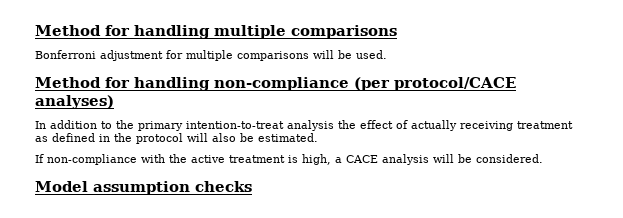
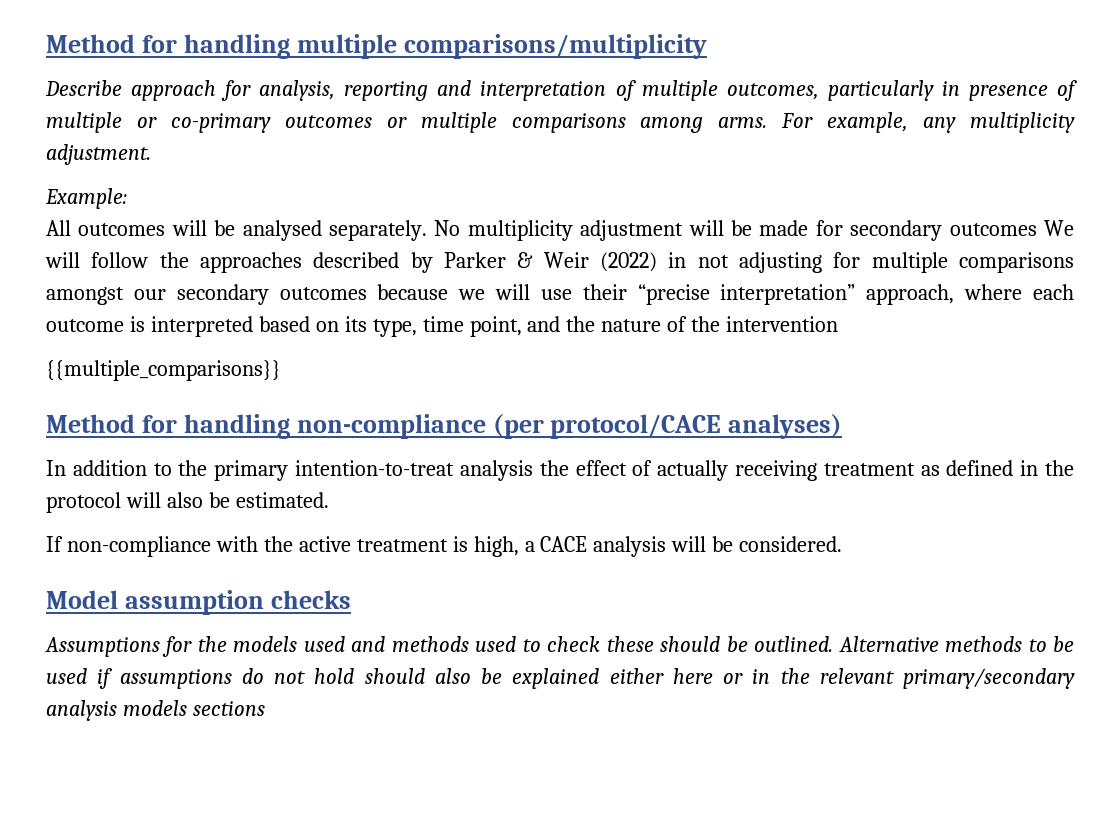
- Method for handling multiple comparisons
- Bonferroni adjustment for multiple comparisons will be used.
+ Method for handling multiple comparisons/multiplicity
+ Describe approach for analysis, reporting and interpretation of multiple outcomes, particularly in presence of multiple or co-primary outcomes or multiple comparisons among arms. For example, any multiplicity adjustment.
+ Example:
+ All outcomes will be analysed separately. No multiplicity adjustment will be made for secondary outcomes We will follow the approaches described by Parker & Weir (2022) in not adjusting for multiple comparisons amongst our secondary outcomes because we will use their “precise interpretation” approach, where each outcome is interpreted based on its type, time point, and the nature of the intervention
+ {{multiple_comparisons}}
+ Assumptions for the models used and methods used to check these should be outlined. Alternative methods to be used if assumptions do not hold should also be explained either here or in the relevant primary/secondary analysis models sections

